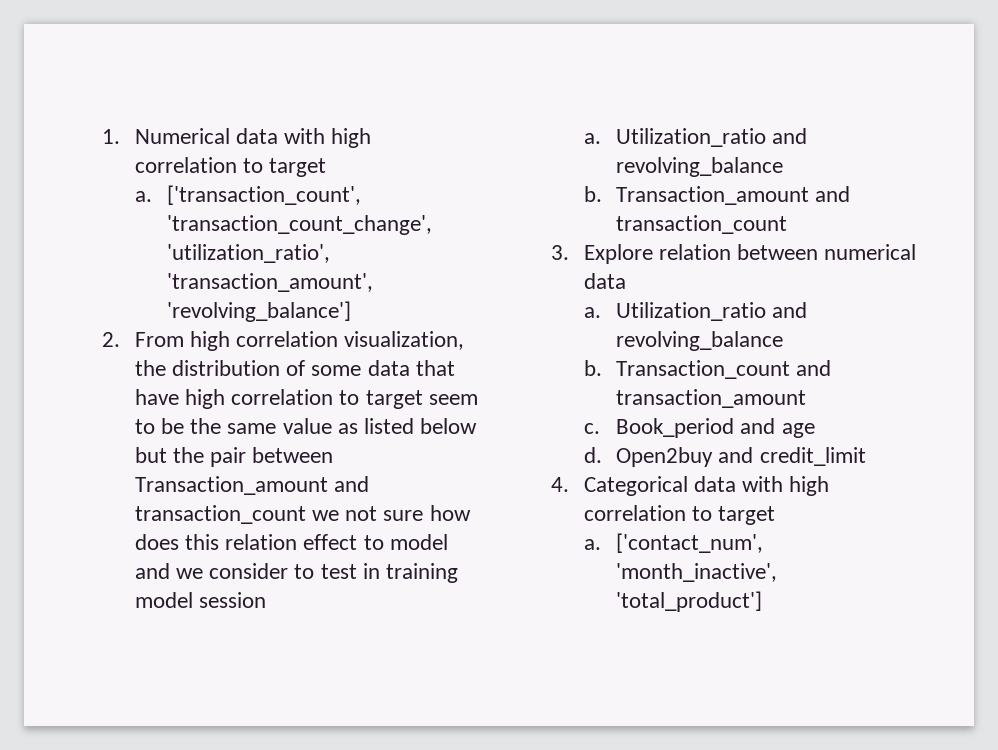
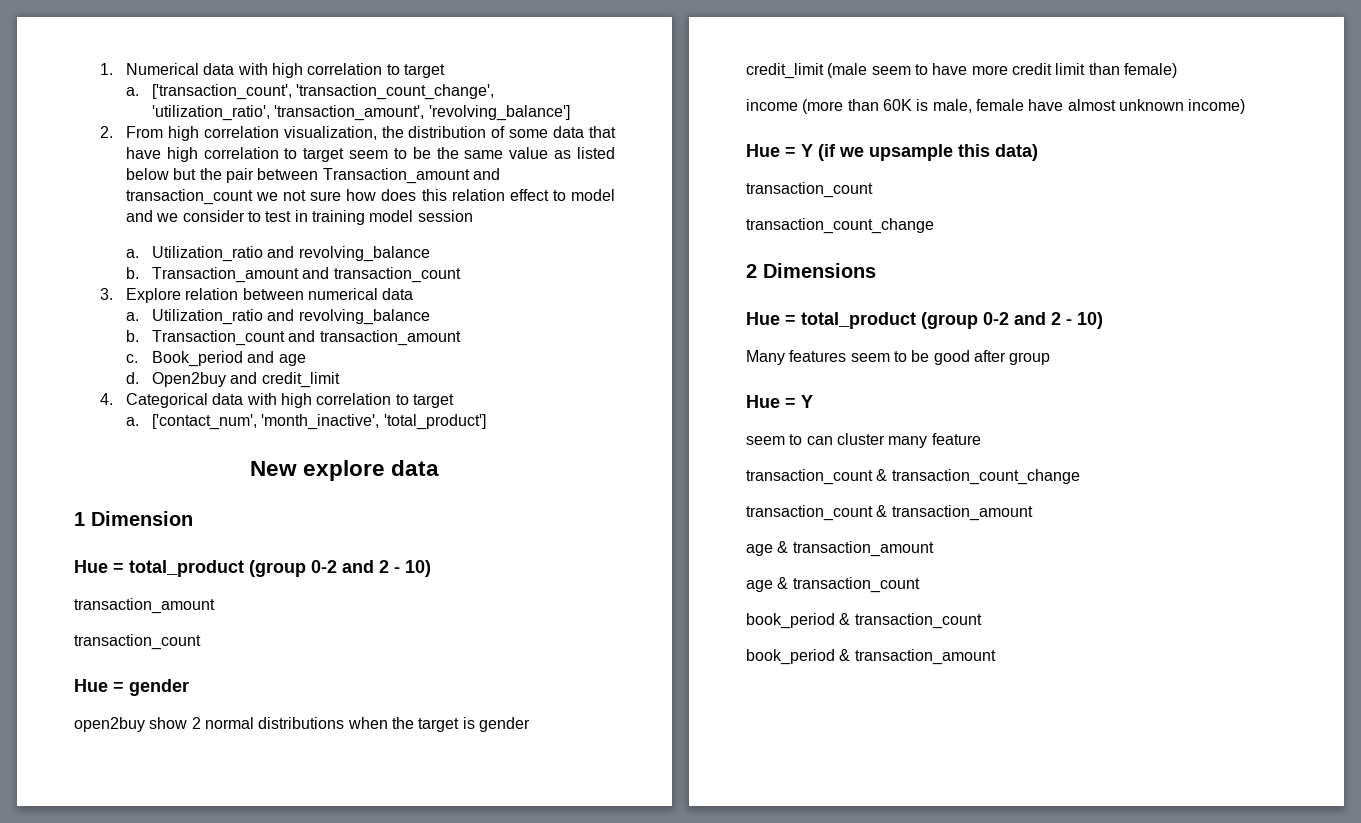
+ New explore data
+ 1 Dimension
+ Hue = total_product (group 0-2 and 2 - 10)
+ transaction_amount
+ transaction_count
+ Hue = gender
+ open2buy show 2 normal distributions when the target is gender
+ credit_limit (male seem to have more credit limit than female)
+ income (more than 60K is male, female have almost unknown income)
+ Hue = Y (if we upsample this data)
+ transaction_count
+ transaction_count_change
+ 2 Dimensions
+ Hue = total_product (group 0-2 and 2 - 10)
+ Many features seem to be good after group
+ Hue = Y
+ seem to can cluster many feature
+ transaction_count & transaction_count_change
+ transaction_count & transaction_amount
+ age & transaction_amount
+ age & transaction_count
+ book_period & transaction_count
+ book_period & transaction_amount

